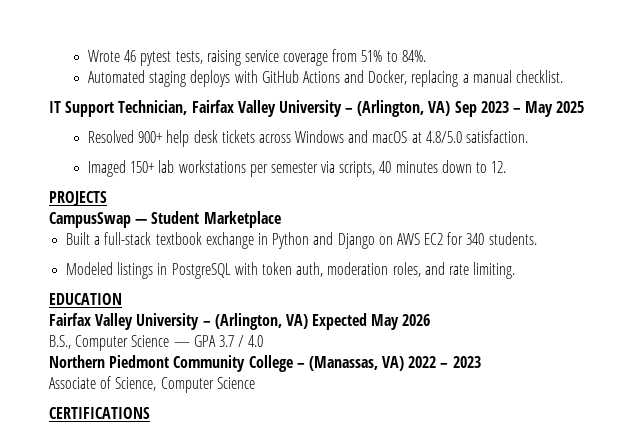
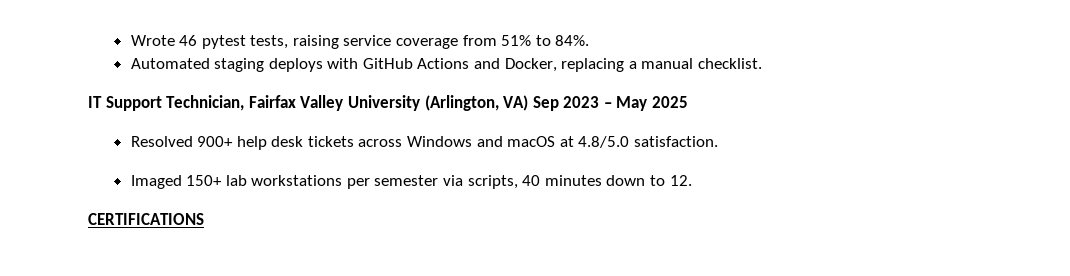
- IT Support Technician, Fairfax Valley University – (Arlington, VA) Sep 2023 – May 2025
+ IT Support Technician, Fairfax Valley University (Arlington, VA) Sep 2023 – May 2025
- PROJECTS
- CampusSwap — Student Marketplace
- Built a full-stack textbook exchange in Python and Django on AWS EC2 for 340 students.
- Modeled listings in PostgreSQL with token auth, moderation roles, and rate limiting.
- EDUCATION
- Fairfax Valley University – (Arlington, VA) Expected May 2026
- B.S., Computer Science — GPA 3.7 / 4.0
- Northern Piedmont Community College – (Manassas, VA) 2022 – 2023
- Associate of Science, Computer Science

